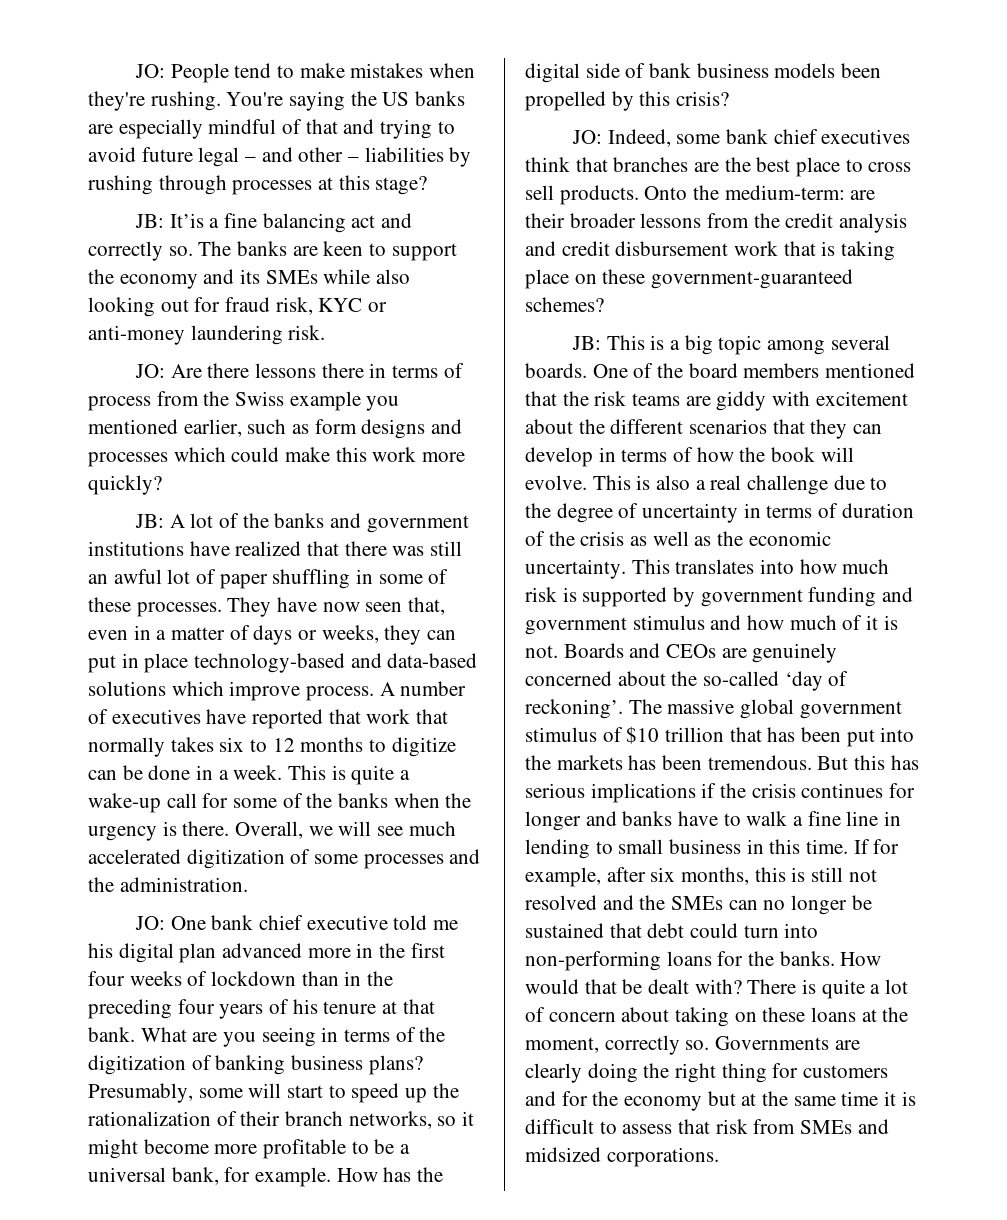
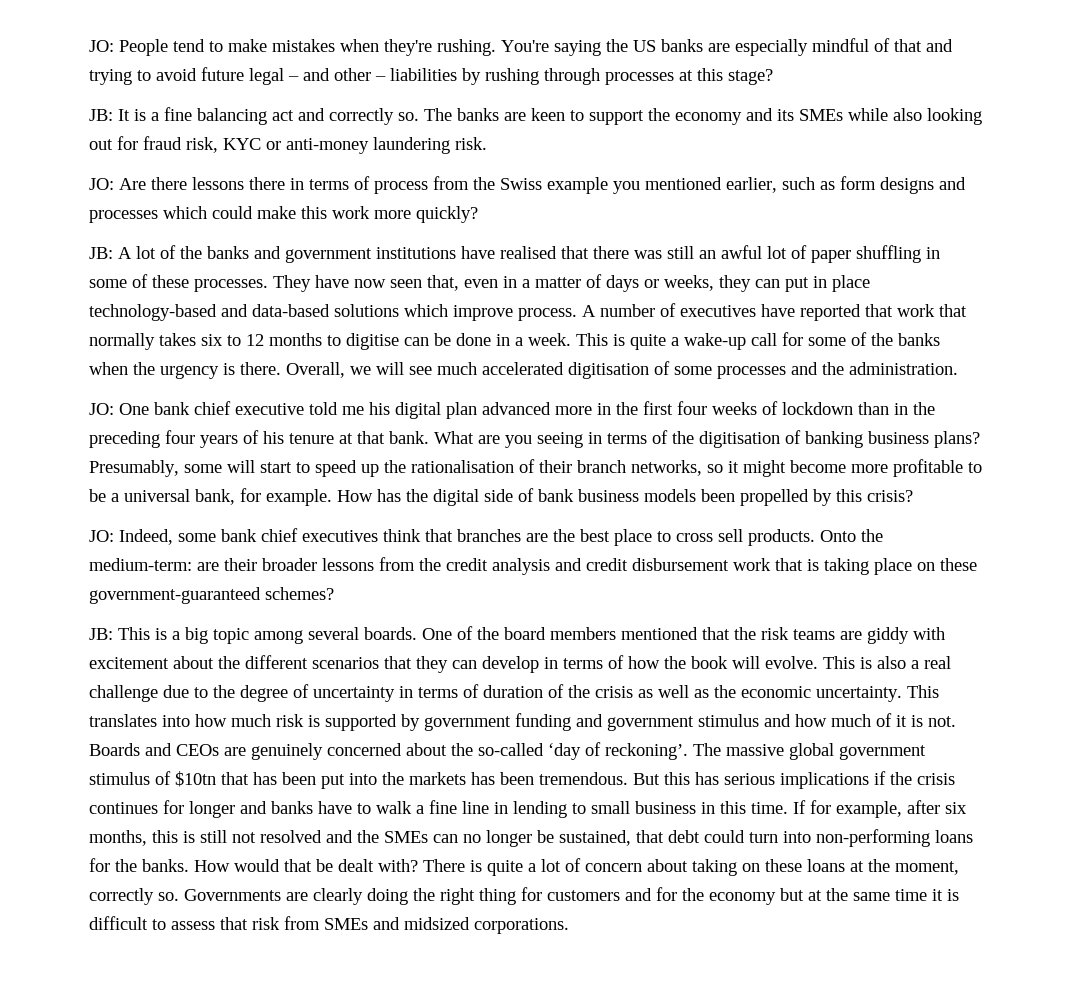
- JB: It’is a fine balancing act and correctly so.
+ JB: It is a fine balancing act and correctly so.
- JB: A lot of the banks and government institutions have realized that there was still an awful lot of paper shuffling in some of these processes.
+ JB: A lot of the banks and government institutions have realised that there was still an awful lot of paper shuffling in some of these processes.
- A number of executives have reported that work that normally takes six to 12 months to digitize can be done in a week.
+ A number of executives have reported that work that normally takes six to 12 months to digitise can be done in a week.
- Overall, we will see much accelerated digitization of some processes and the administration.
+ Overall, we will see much accelerated digitisation of some processes and the administration.
- What are you seeing in terms of the digitization of banking business plans?
+ What are you seeing in terms of the digitisation of banking business plans?
- Presumably, some will start to speed up the rationalization of their branch networks, so it might become more profitable to be a universal bank, for example.
+ Presumably, some will start to speed up the rationalisation of their branch networks, so it might become more profitable to be a universal bank, for example.
- The massive global government stimulus of $10 trillion that has been put into the markets has been tremendous.
+ The massive global government stimulus of $10tn that has been put into the markets has been tremendous.
- If for example, after six months, this is still not resolved and the SMEs can no longer be sustained that debt could turn into non-performing loans for the banks.
+ If for example, after six months, this is still not resolved and the SMEs can no longer be sustained, that debt could turn into non-performing loans for the banks.

